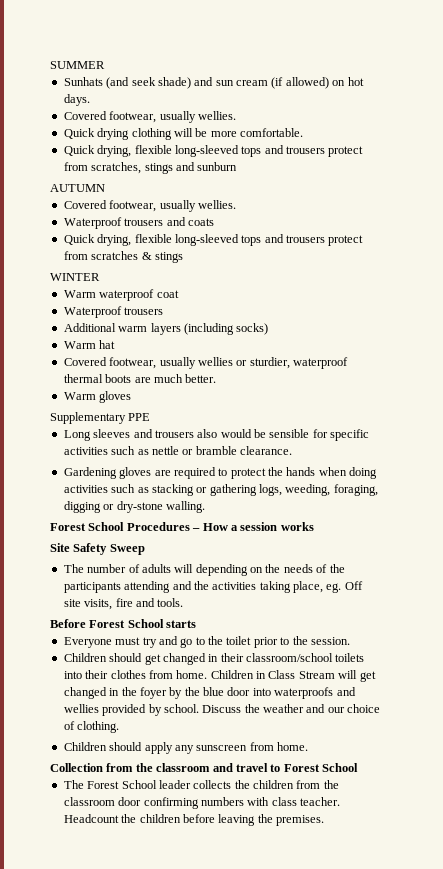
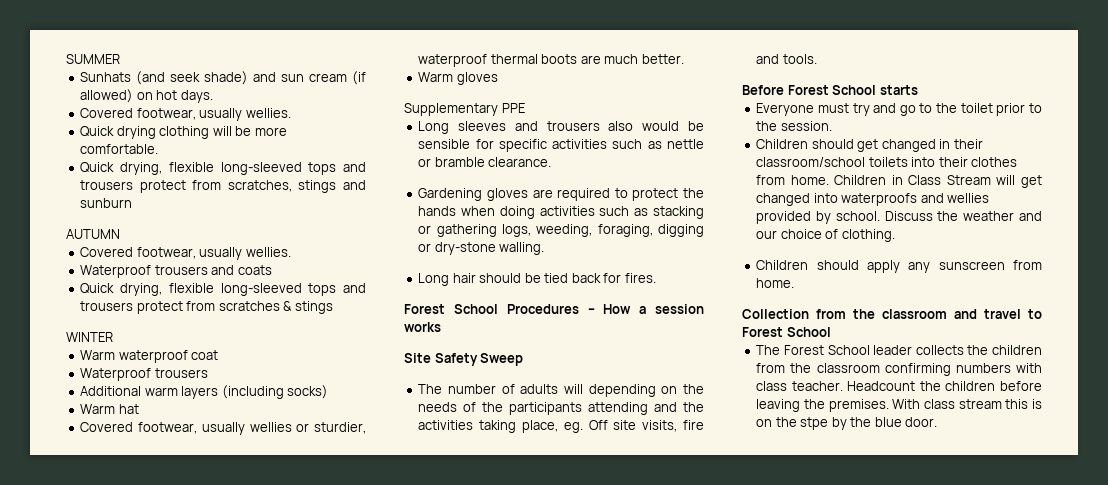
+ Long hair should be tied back for fires.
- Children in Class Stream will get changed in the foyer by the blue door into waterproofs and wellies provided by school.
+ Children in Class Stream will get changed into waterproofs and wellies provided by school.
- The Forest School leader collects the children from the classroom door confirming numbers with class teacher.
+ The Forest School leader collects the children from the classroom confirming numbers with class teacher.
+ With class stream this is on the stpe by the blue door.

